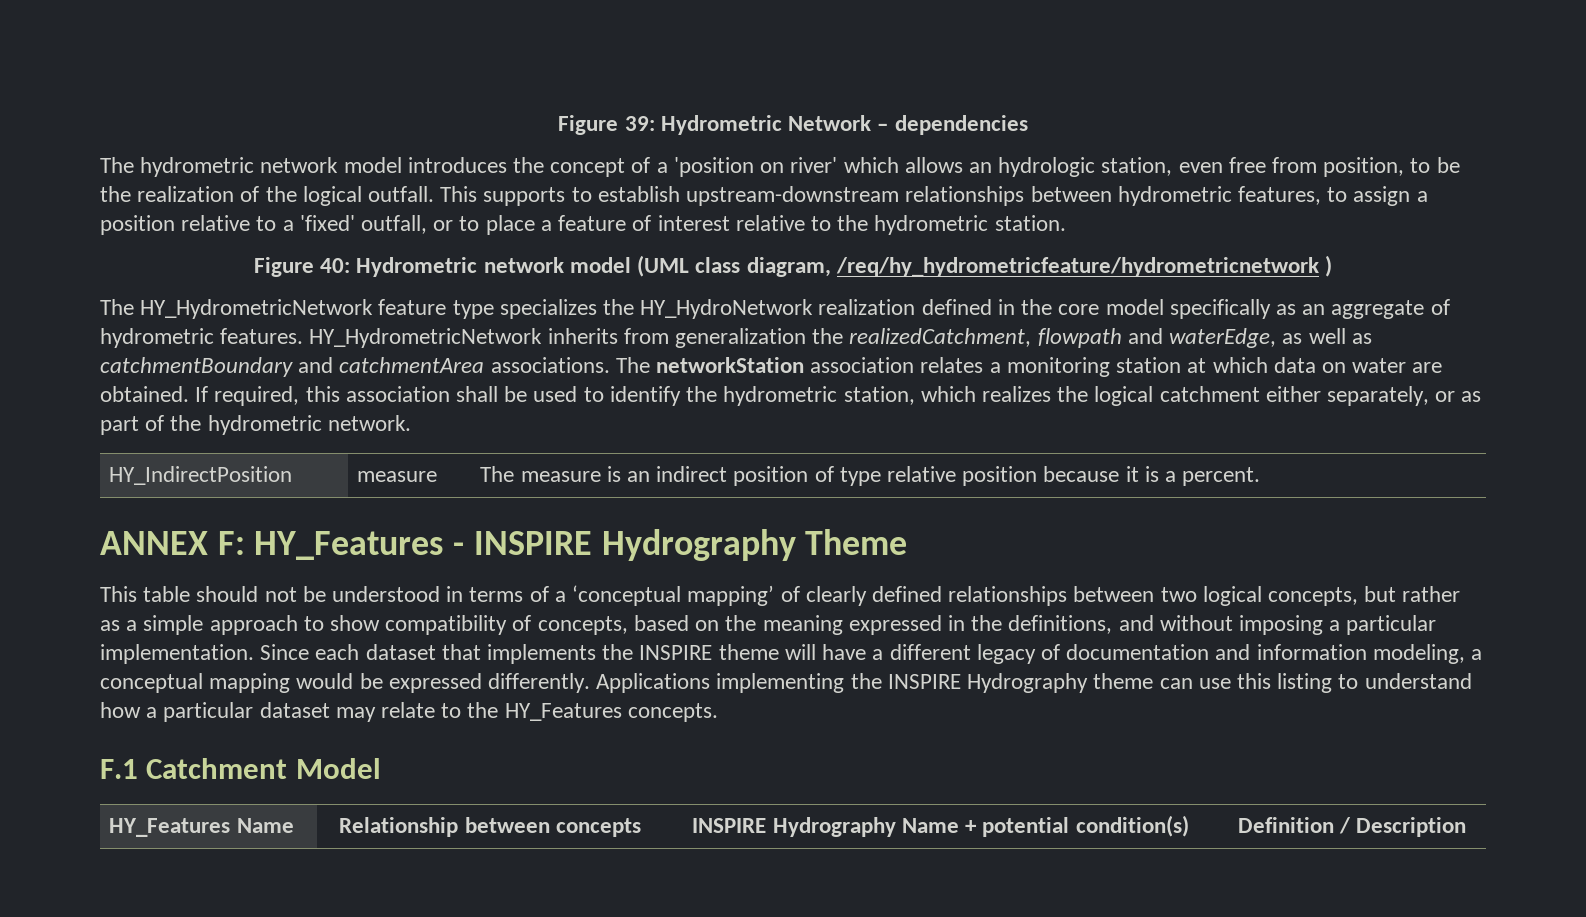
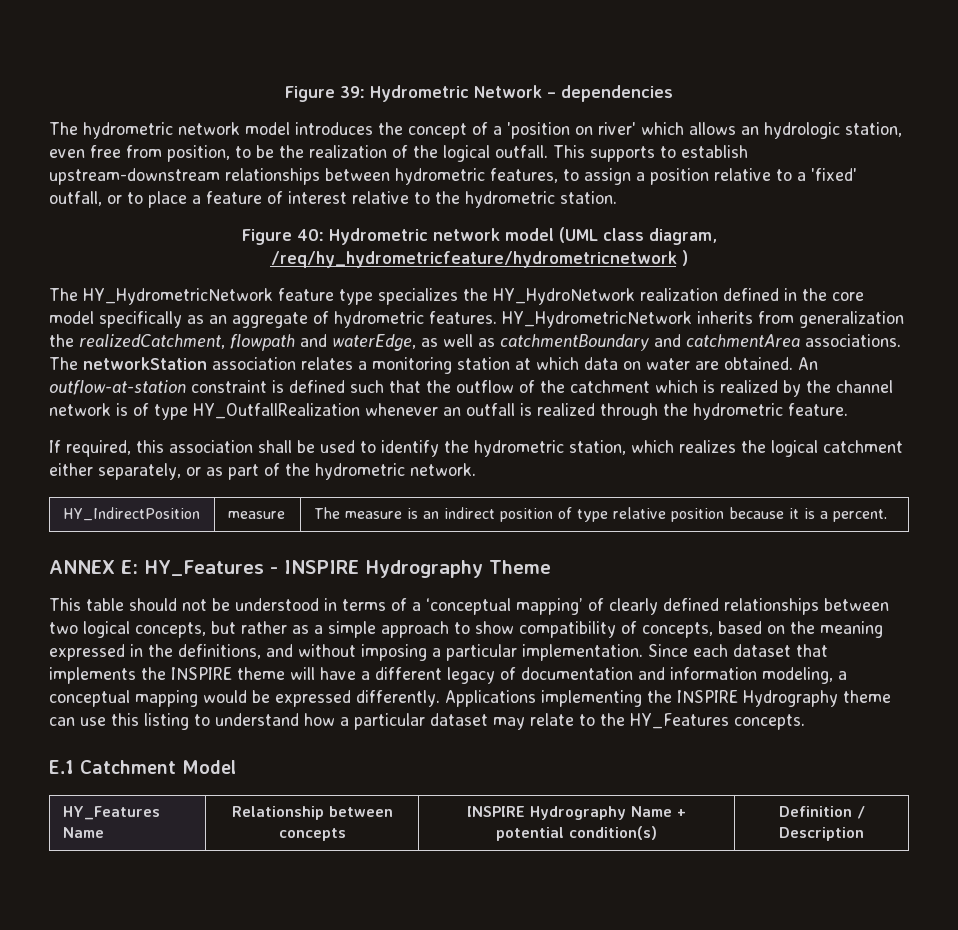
- The networkStation association relates a monitoring station at which data on water are obtained. If required, this association shall be used to identify the hydrometric station, which realizes the logical catchment either separately, or as part of the hydrometric network.
+ The networkStation association relates a monitoring station at which data on water are obtained. An outflow-at-station constraint is defined such that the outflow of the catchment which is realized by the channel network is of type HY_OutfallRealization whenever an outfall is realized through the hydrometric feature.
+ If required, this association shall be used to identify the hydrometric station, which realizes the logical catchment either separately, or as part of the hydrometric network.
- ANNEX F: HY_Features - INSPIRE Hydrography Theme
+ ANNEX E: HY_Features - INSPIRE Hydrography Theme
- F.1 Catchment Model
+ E.1 Catchment Model

